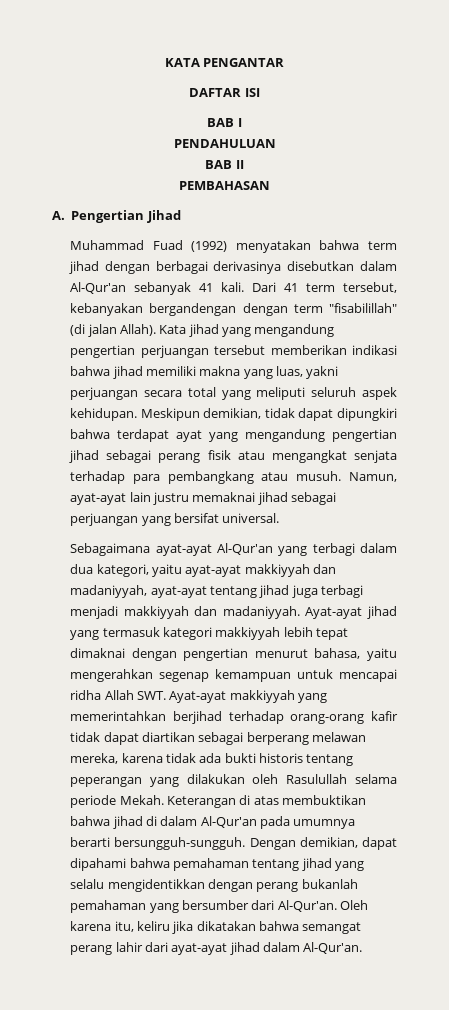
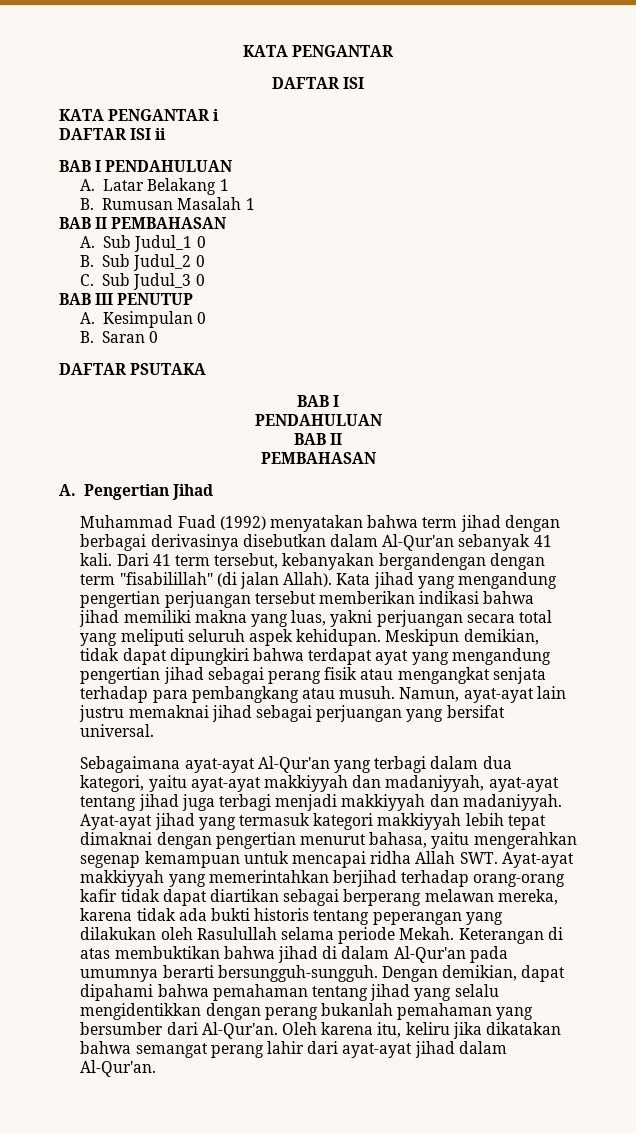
+ KATA PENGANTAR i
+ DAFTAR ISI ii
+ BAB I PENDAHULUAN
+ A. Latar Belakang 1
+ B. Rumusan Masalah 1
+ BAB II PEMBAHASAN
+ A. Sub Judul_1 0
+ B. Sub Judul_2 0
+ C. Sub Judul_3 0
+ BAB III PENUTUP
+ A. Kesimpulan 0
+ B. Saran 0
+ DAFTAR PSUTAKA

